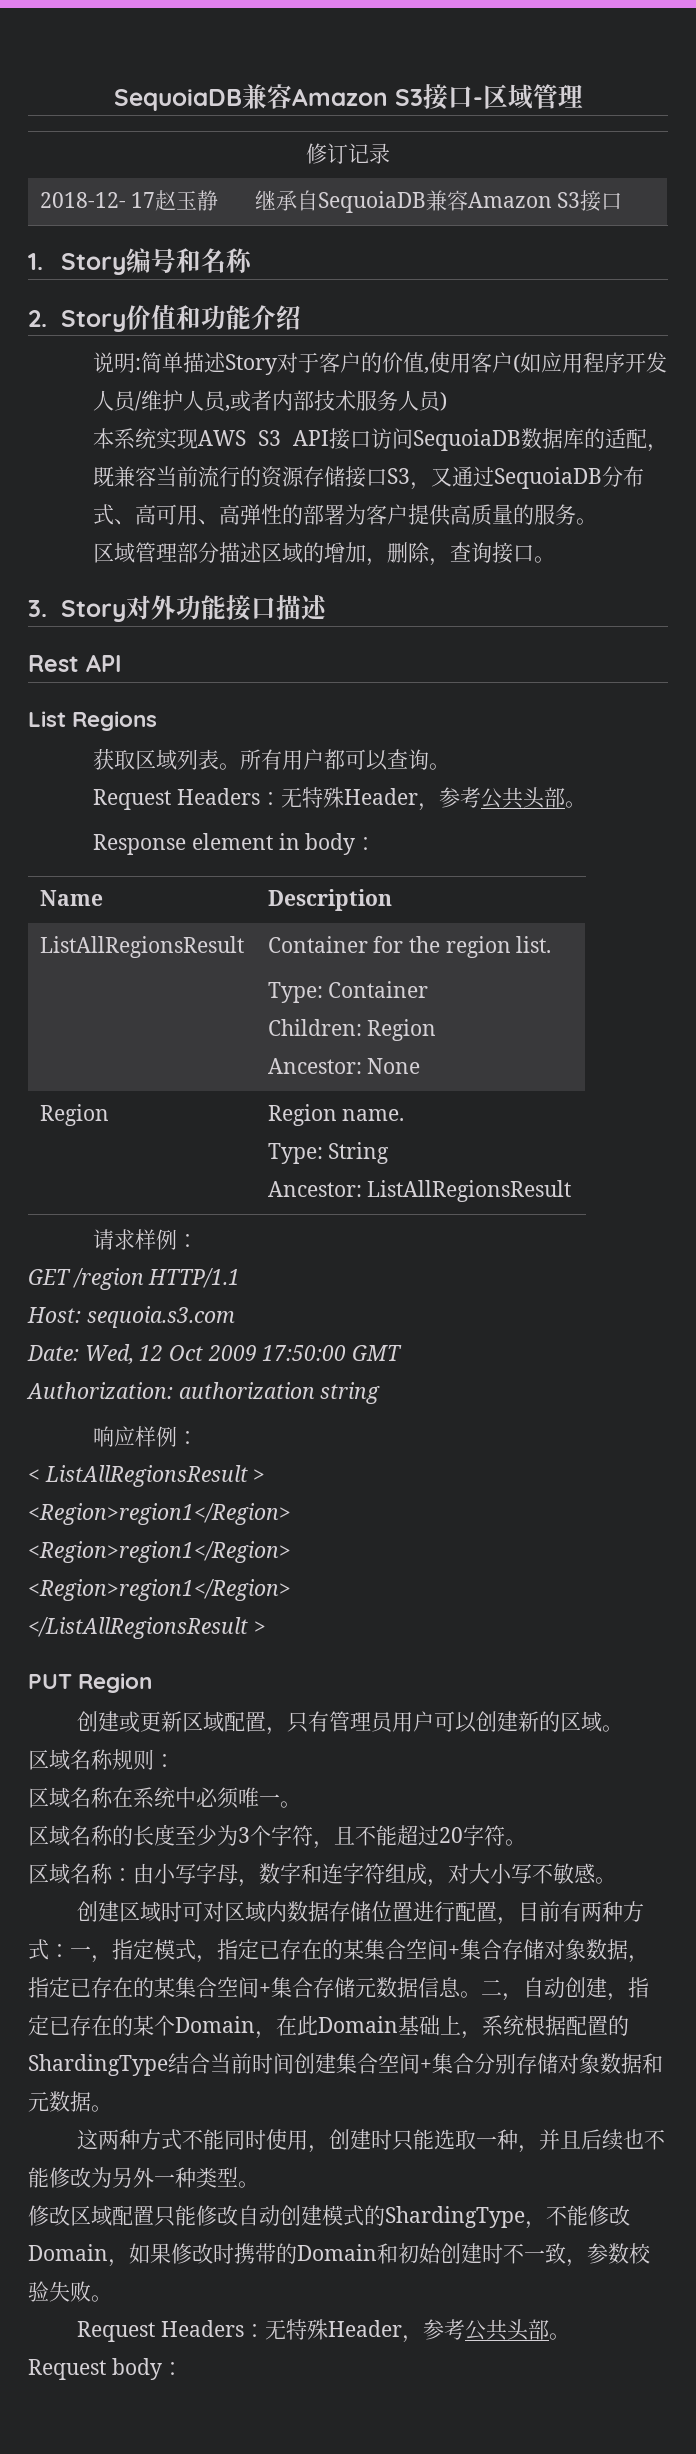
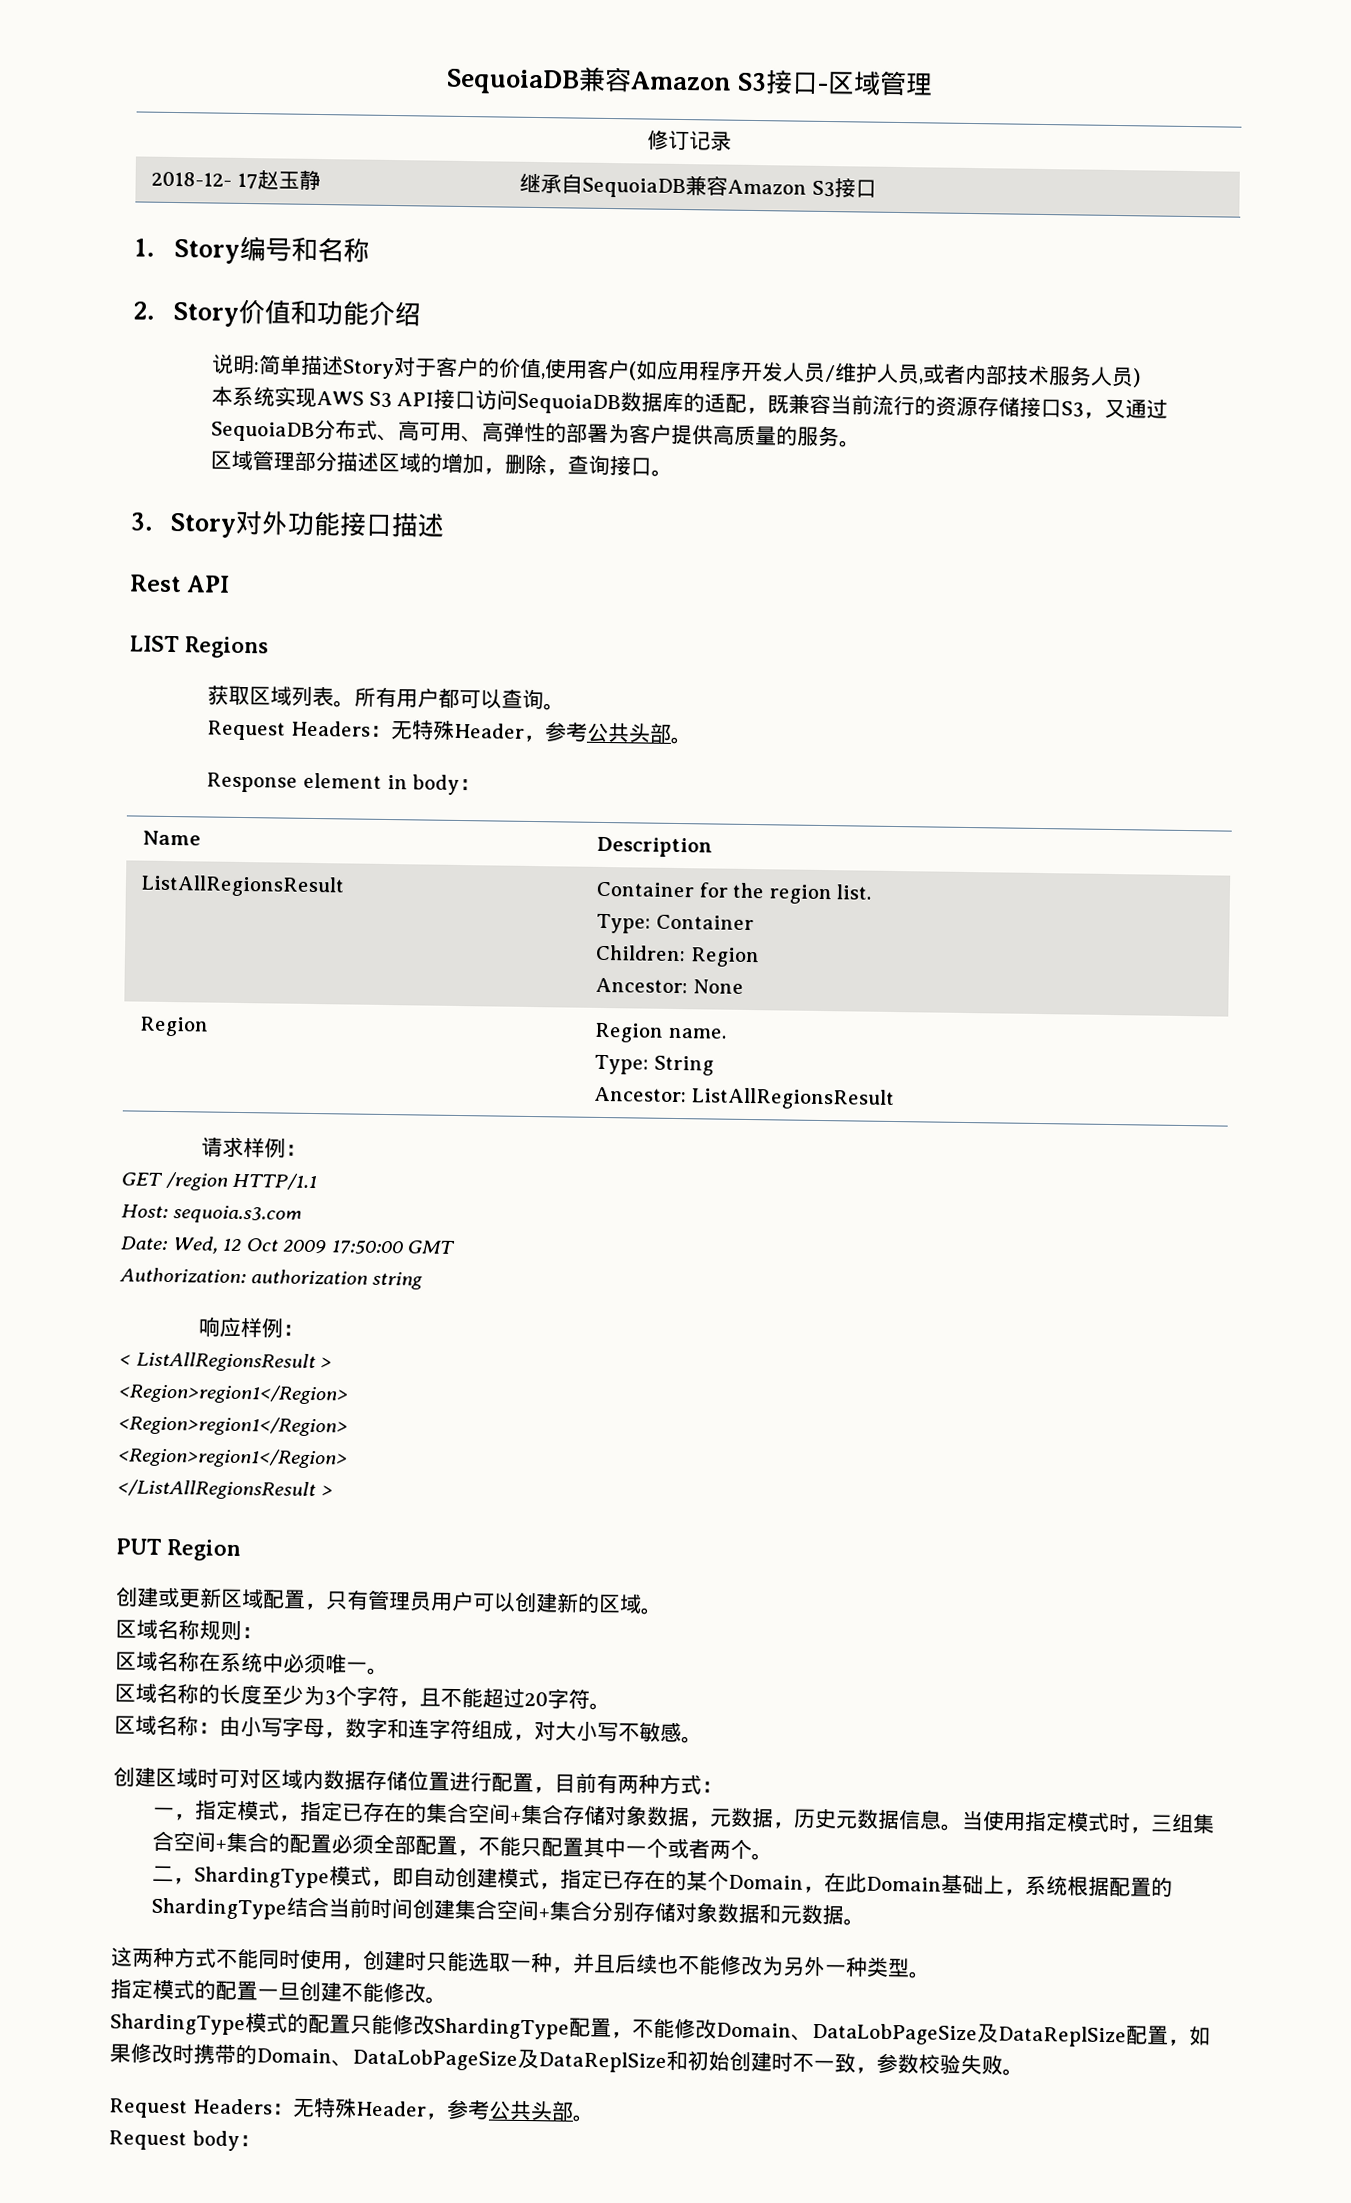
- List Regions
+ LIST Regions
- 创建区域时可对区域内数据存储位置进行配置，目前有两种方式：一，指定模式，指定已存在的某集合空间+集合存储对象数据，指定已存在的某集合空间+集合存储元数据信息。二，自动创建，指定已存在的某个Domain，在此Domain基础上，系统根据配置的ShardingType结合当前时间创建集合空间+集合分别存储对象数据和元数据。
+ 创建区域时可对区域内数据存储位置进行配置，目前有两种方式：
+ 一，指定模式，指定已存在的集合空间+集合存储对象数据，元数据，历史元数据信息。当使用指定模式时，三组集合空间+集合的配置必须全部配置，不能只配置其中一个或者两个。
+ 二，ShardingType模式，即自动创建模式，指定已存在的某个Domain，在此Domain基础上，系统根据配置的ShardingType结合当前时间创建集合空间+集合分别存储对象数据和元数据。
- 修改区域配置只能修改自动创建模式的ShardingType，不能修改Domain，如果修改时携带的Domain和初始创建时不一致，参数校验失败。
+ 指定模式的配置一旦创建不能修改。
+ ShardingType模式的配置只能修改ShardingType配置，不能修改Domain、DataLobPageSize及DataReplSize配置，如果修改时携带的Domain、DataLobPageSize及DataReplSize和初始创建时不一致，参数校验失败。

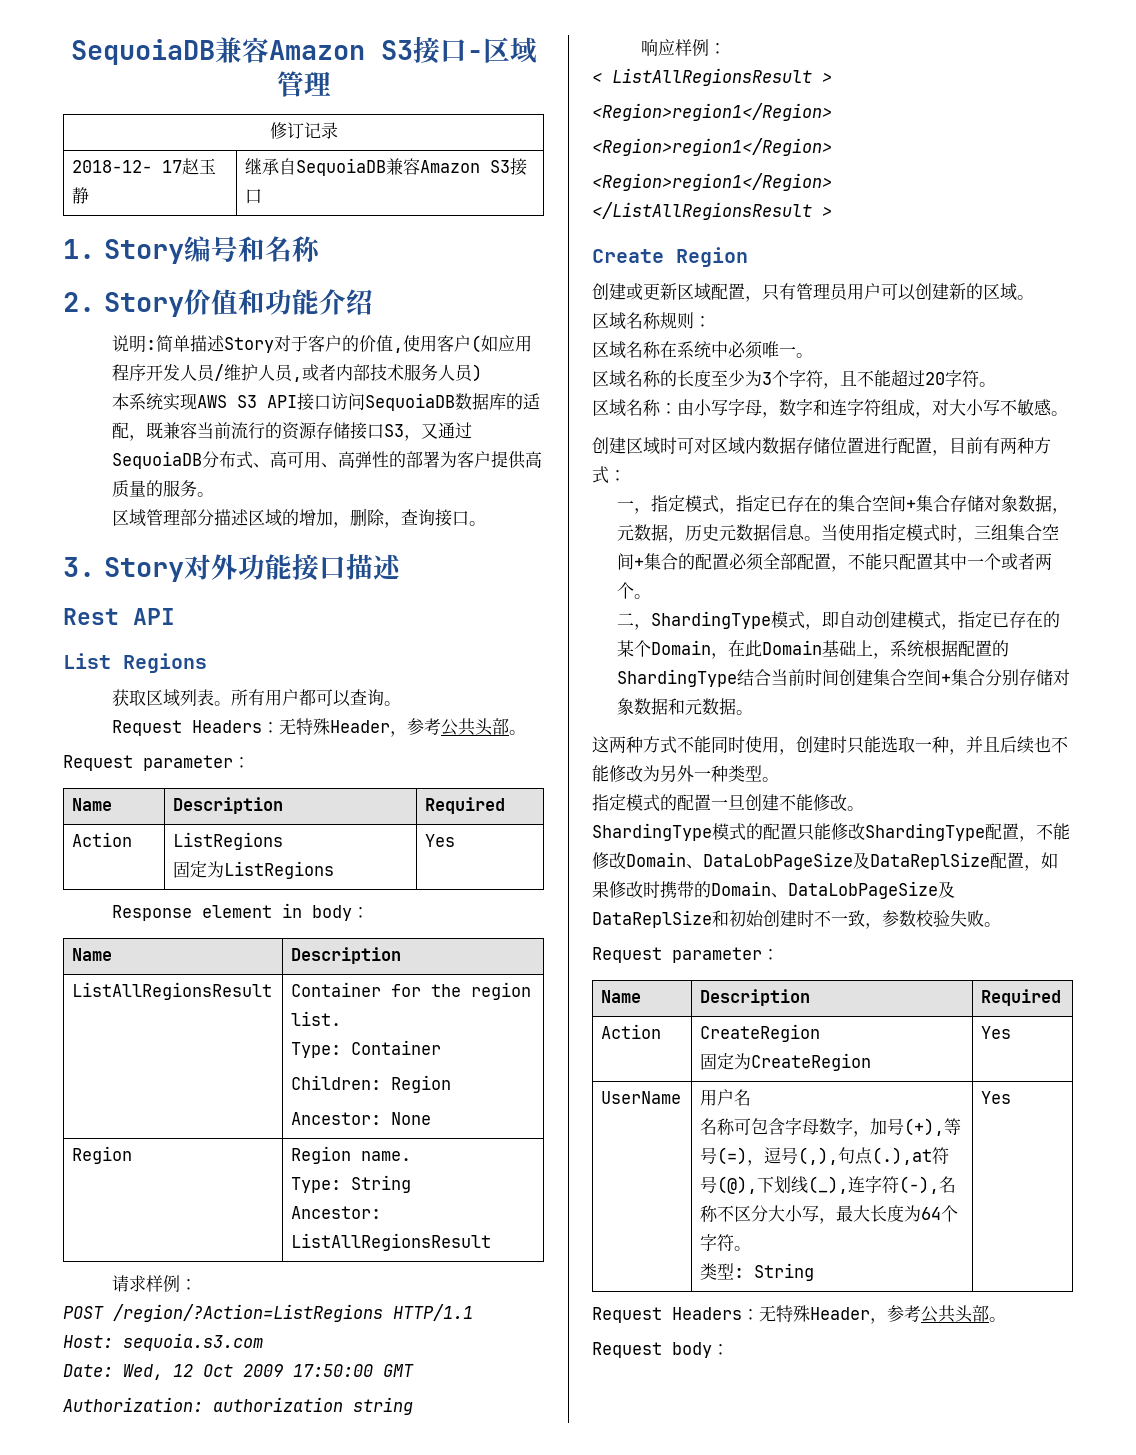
- LIST Regions
+ List Regions
  所有用户都可以查询。
  Request Headers：无特殊Header，参考公共头部。
+ Request parameter：
+ Name | Description | Required
+ Action | ListRegions
+ 固定为ListRegions | Yes
- GET /region HTTP/1.1
+ POST /region/?Action=ListRegions HTTP/1.1
- PUT Region
+ Create Region
  ShardingType模式的配置只能修改ShardingType配置，不能修改Domain、DataLobPageSize及DataReplSize配置，如果修改时携带的Domain、DataLobPageSize及DataReplSize和初始创建时不一致，参数校验失败。
+ Request parameter：
+ Name | Description | Required
+ Action | CreateRegion
+ 固定为CreateRegion | Yes
+ UserName | 用户名
+ 名称可包含字母数字，加号(+),等号(=)，逗号(,),句点(.),at符号(@),下划线(_),连字符(-),名称不区分大小写，最大长度为64个字符。
+ 类型: String | Yes

